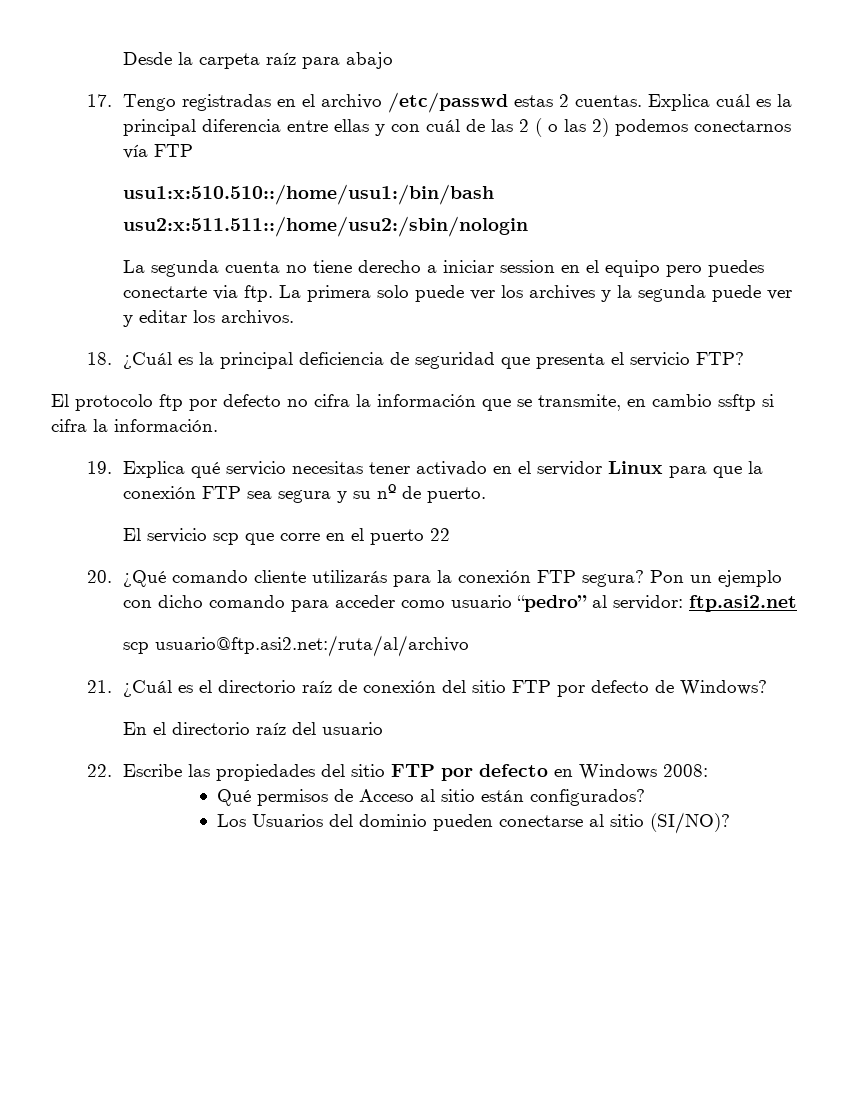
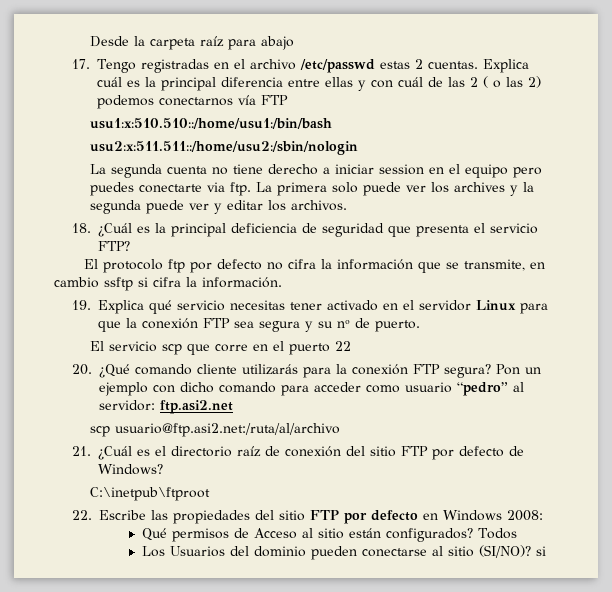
- En el directorio raíz del usuario
+ C:\inetpub\ftproot
+ Todos
- Los Usuarios del dominio pueden conectarse al sitio (SI/NO)?
+ Los Usuarios del dominio pueden conectarse al sitio (SI/NO)? si

